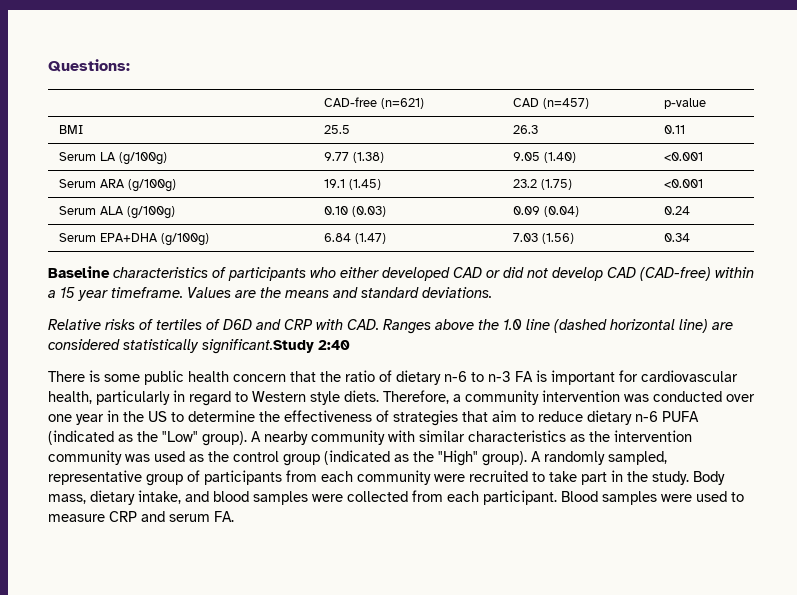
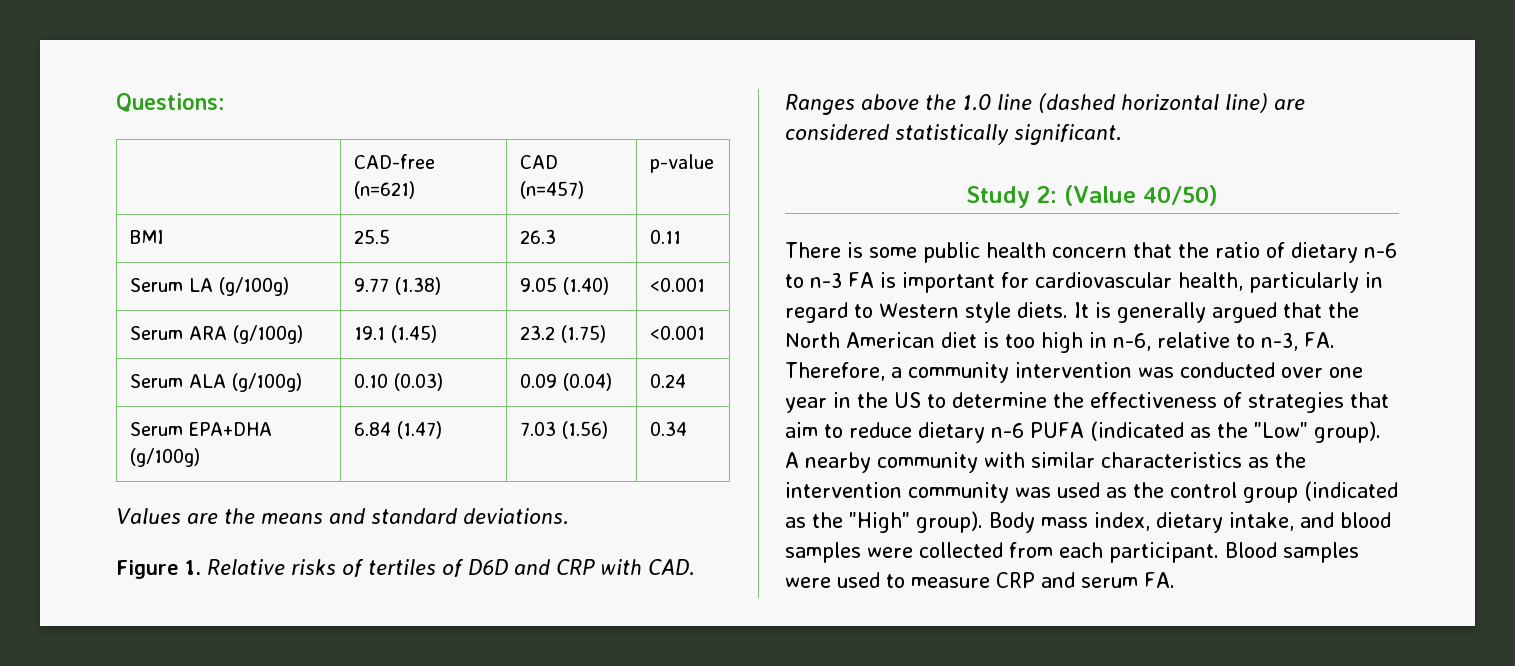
- Baseline characteristics of participants who either developed CAD or did not develop CAD (CAD-free) within a 15 year timeframe.
- Relative risks of tertiles of D6D and CRP with CAD. Ranges above the 1.0 line (dashed horizontal line) are considered statistically significant.Study 2:40
+ Figure 1. Relative risks of tertiles of D6D and CRP with CAD. Ranges above the 1.0 line (dashed horizontal line) are considered statistically significant.
+ Study 2: (Value 40/50)
- Therefore, a community intervention was conducted over one year in the US to determine the effectiveness of strategies that aim to reduce dietary n-6 PUFA (indicated as the "Low" group).
+ It is generally argued that the North American diet is too high in n-6, relative to n-3, FA. Therefore, a community intervention was conducted over one year in the US to determine the effectiveness of strategies that aim to reduce dietary n-6 PUFA (indicated as the "Low" group).
- A randomly sampled, representative group of participants from each community were recruited to take part in the study. Body mass, dietary intake, and blood samples were collected from each participant.
+ Body mass index, dietary intake, and blood samples were collected from each participant.

